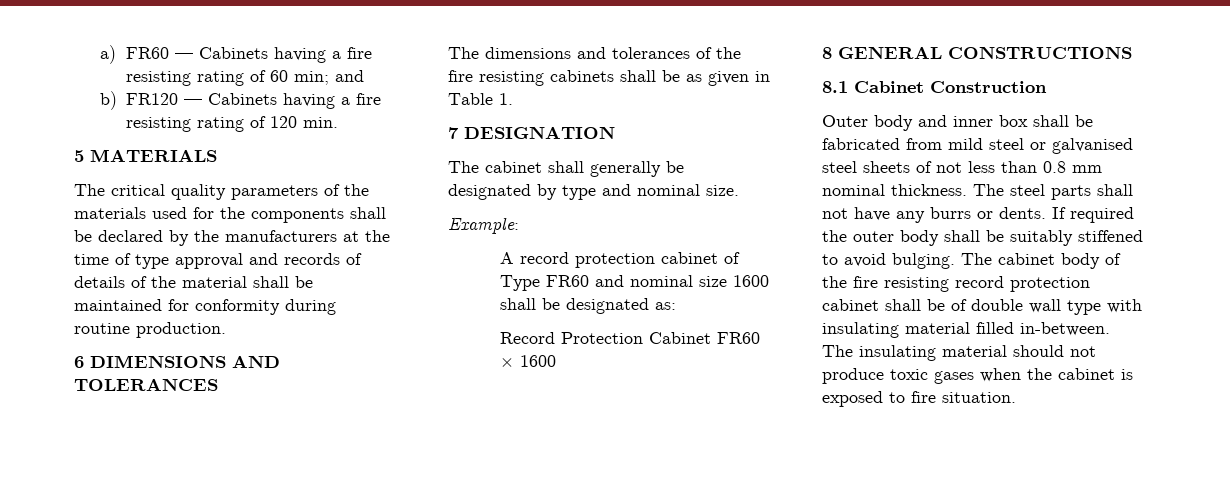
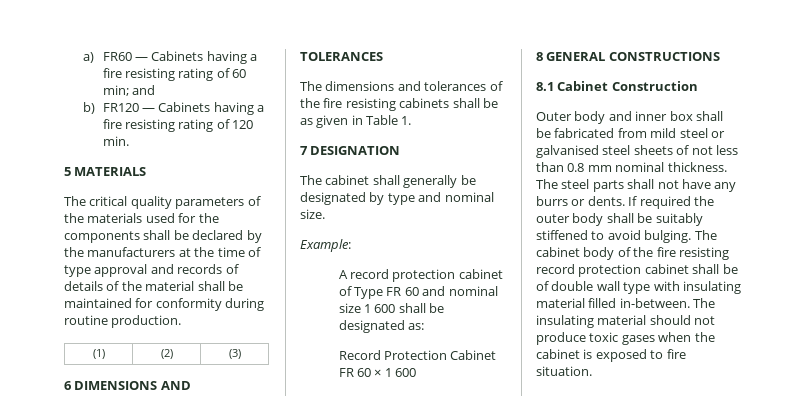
+ (1) | (2) | (3)
- A record protection cabinet of Type FR60 and nominal size 1600 shall be designated as:
+ A record protection cabinet of Type FR 60 and nominal size 1 600 shall be designated as:
- Record Protection Cabinet FR60 × 1600
+ Record Protection Cabinet FR 60 × 1 600

